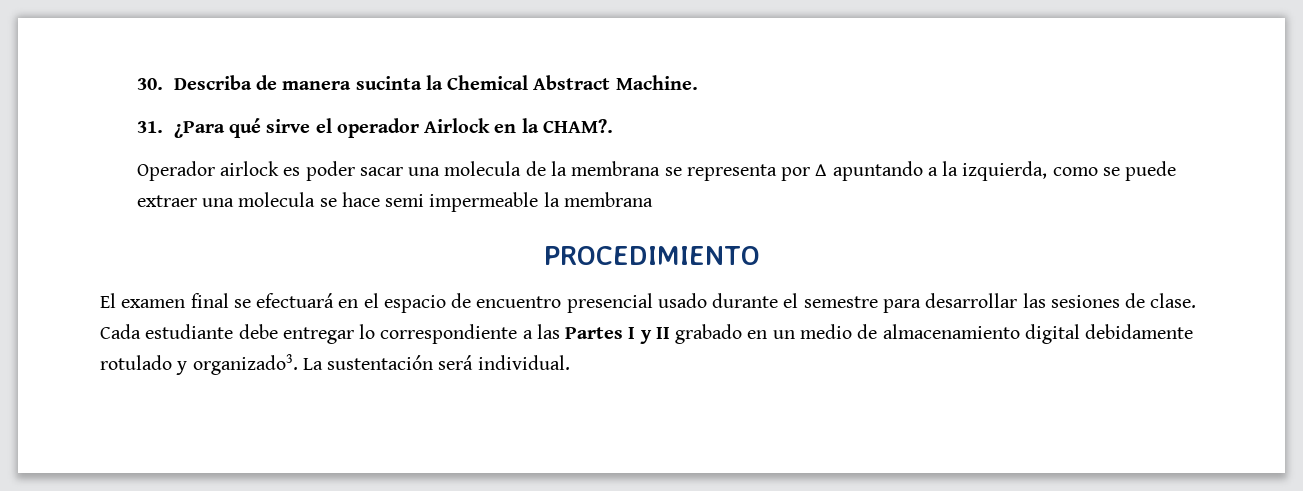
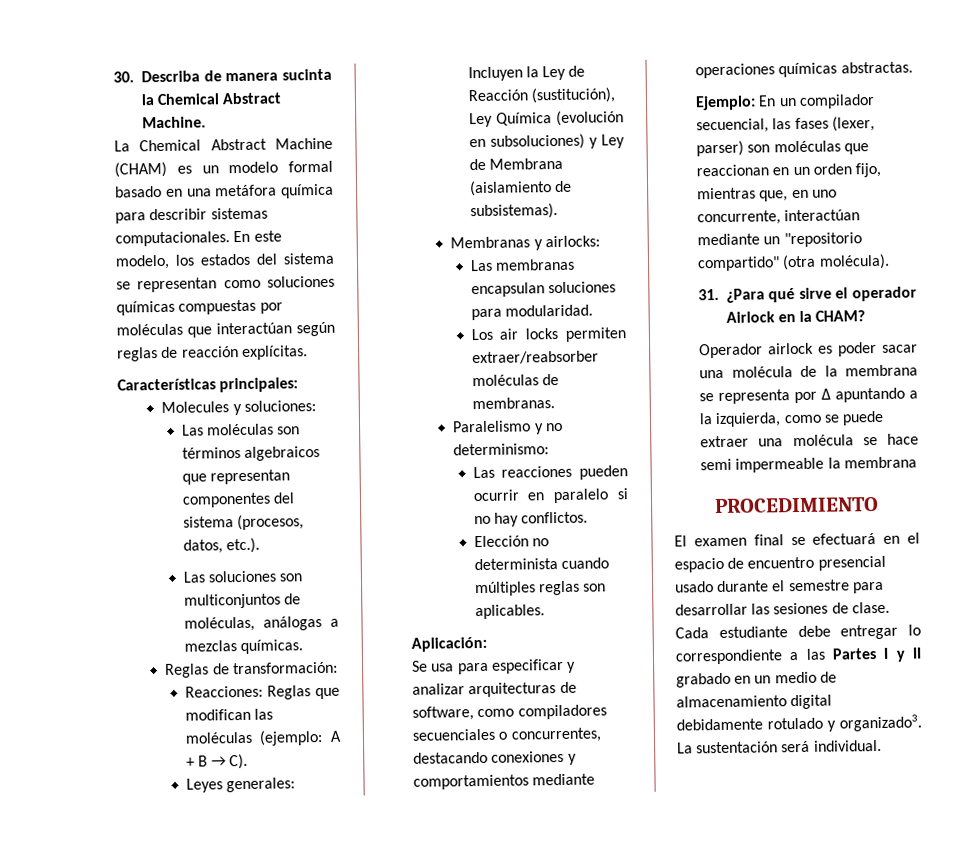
+ La Chemical Abstract Machine (CHAM) es un modelo formal basado en una metáfora química para describir sistemas computacionales. En este modelo, los estados del sistema se representan como soluciones químicas compuestas por moléculas que interactúan según reglas de reacción explícitas.
+ Características principales:
+ Molecules y soluciones:
+ Las moléculas son términos algebraicos que representan componentes del sistema (procesos, datos, etc.).
+ Las soluciones son multiconjuntos de moléculas, análogas a mezclas químicas.
+ Reglas de transformación:
+ Reacciones: Reglas que modifican las moléculas (ejemplo: A + B → C).
+ Leyes generales: Incluyen la Ley de Reacción (sustitución), Ley Química (evolución en subsoluciones) y Ley de Membrana (aislamiento de subsistemas).
+ Membranas y airlocks:
+ Las membranas encapsulan soluciones para modularidad.
+ Los air locks permiten extraer/reabsorber moléculas de membranas.
+ Paralelismo y no determinismo:
+ Las reacciones pueden ocurrir en paralelo si no hay conflictos.
+ Elección no determinista cuando múltiples reglas son aplicables.
+ Aplicación:
+ Se usa para especificar y analizar arquitecturas de software, como compiladores secuenciales o concurrentes, destacando conexiones y comportamientos mediante operaciones químicas abstractas.
+ Ejemplo: En un compilador secuencial, las fases (lexer, parser) son moléculas que reaccionan en un orden fijo, mientras que, en uno concurrente, interactúan mediante un "repositorio compartido" (otra molécula).
- 31. ¿Para qué sirve el operador Airlock en la CHAM?.
+ 31. ¿Para qué sirve el operador Airlock en la CHAM?
- Operador airlock es poder sacar una molecula de la membrana se representa por ∆ apuntando a la izquierda, como se puede extraer una molecula se hace semi impermeable la membrana
+ Operador airlock es poder sacar una molécula de la membrana se representa por ∆ apuntando a la izquierda, como se puede extraer una molécula se hace semi impermeable la membrana

